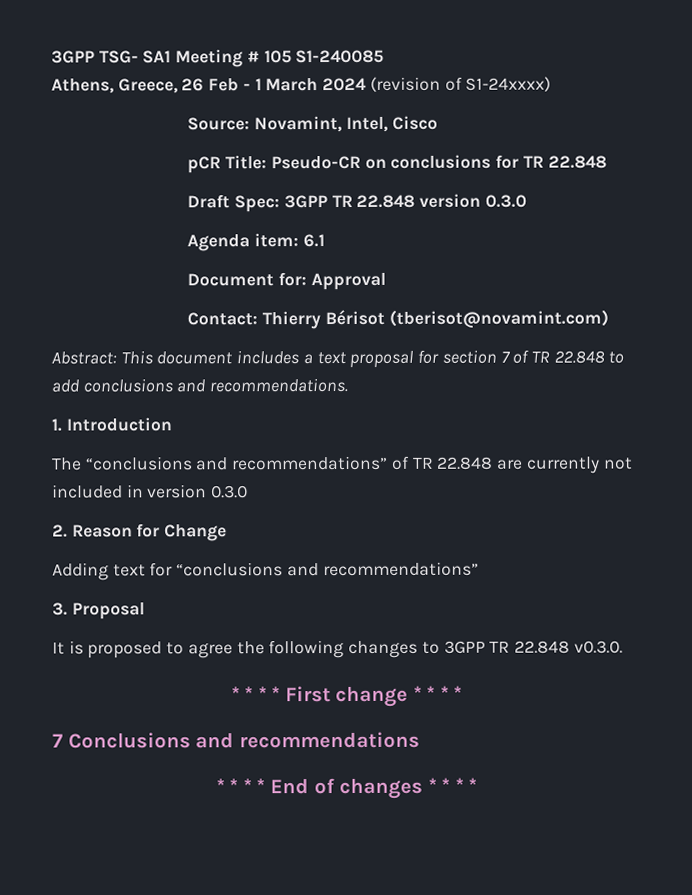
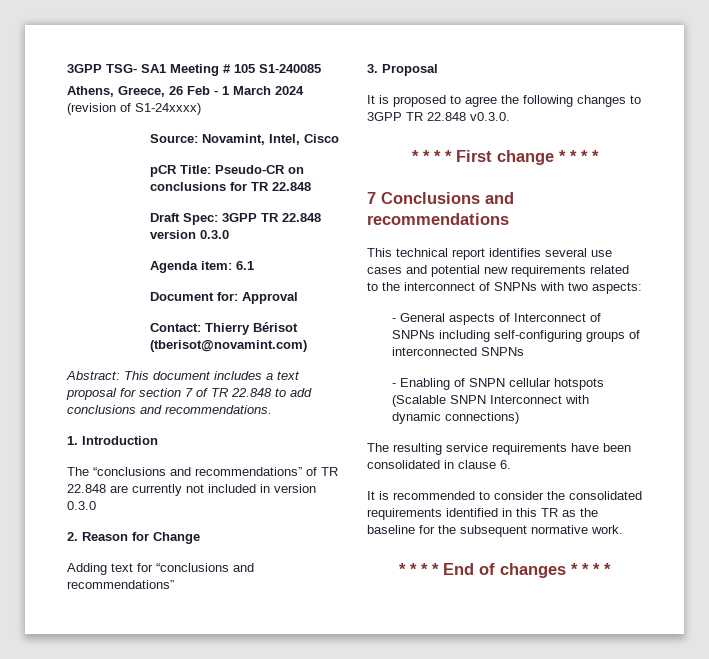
+ This technical report identifies several use cases and potential new requirements related to the interconnect of SNPNs with two aspects:
+ - General aspects of Interconnect of SNPNs including self-configuring groups of interconnected SNPNs
+ - Enabling of SNPN cellular hotspots (Scalable SNPN Interconnect with dynamic connections)
+ The resulting service requirements have been consolidated in clause 6.
+ It is recommended to consider the consolidated requirements identified in this TR as the baseline for the subsequent normative work.

